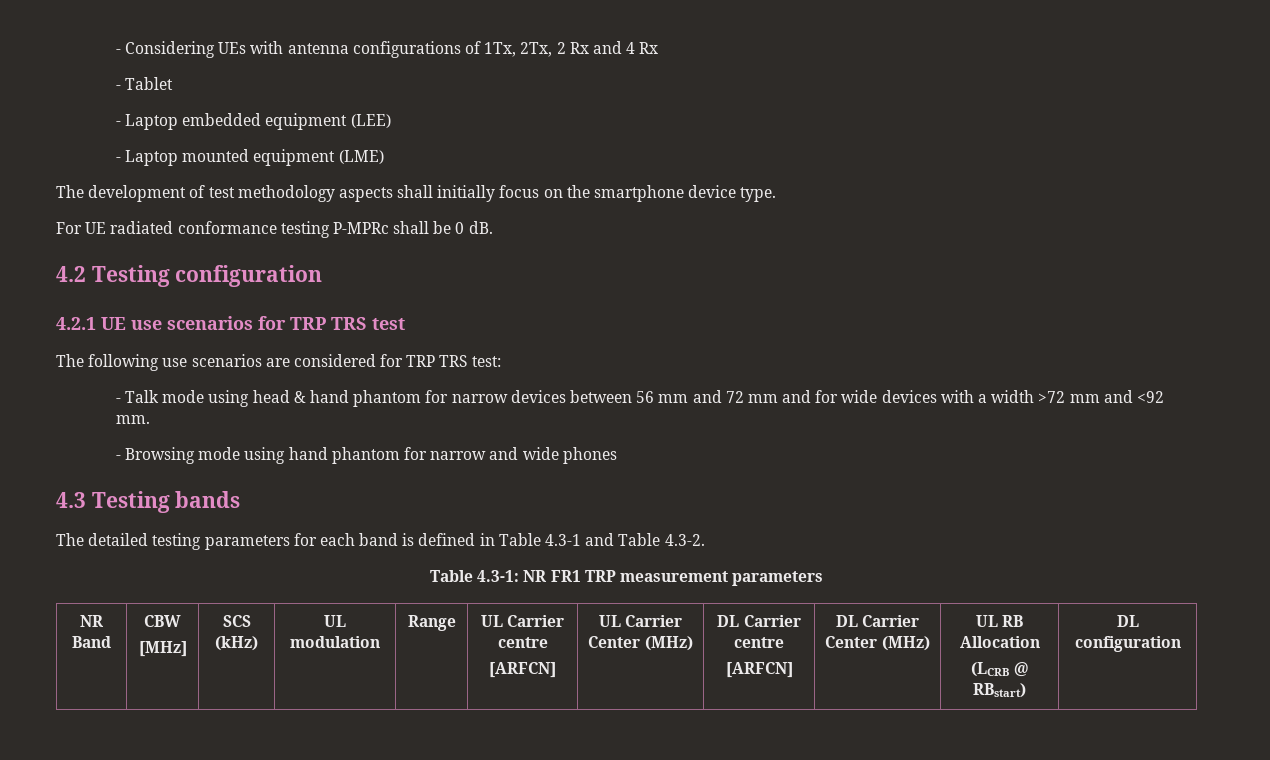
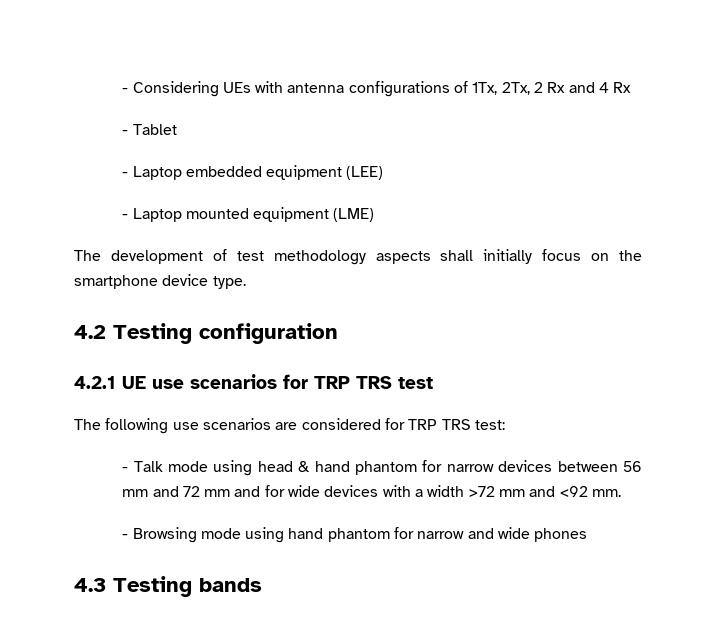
- For UE radiated conformance testing P-MPRc shall be 0 dB.
- The detailed testing parameters for each band is defined in Table 4.3-1 and Table 4.3-2.
- Table 4.3-1: NR FR1 TRP measurement parameters
- NR Band | CBW
- [MHz] | SCS (kHz) | UL modulation | Range | UL Carrier centre
- [ARFCN] | UL Carrier Center (MHz) | DL Carrier centre
- [ARFCN] | DL Carrier Center (MHz) | UL RB Allocation
- (LCRB @ RBstart) | DL configuration

